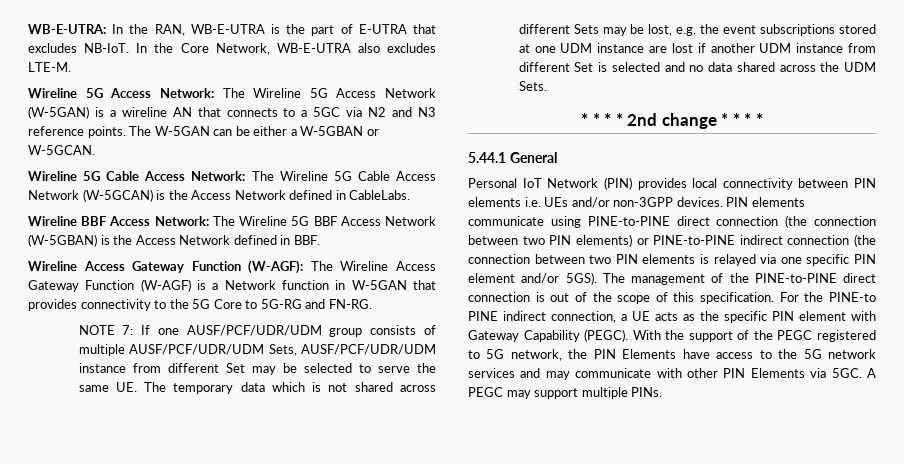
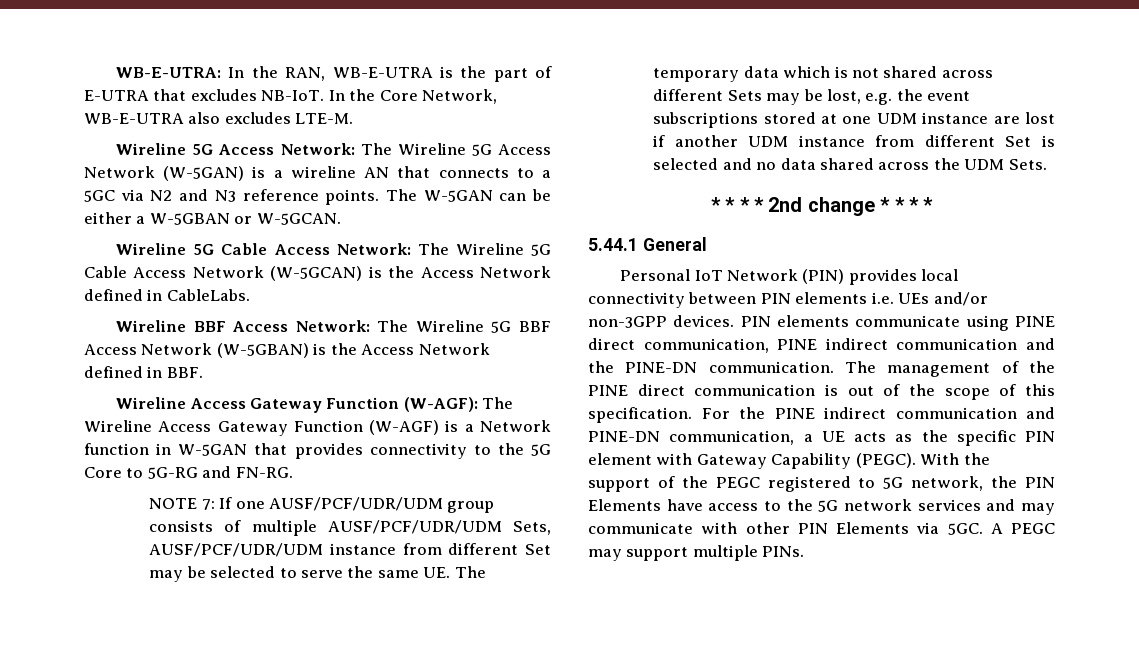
- PIN elements communicate using PINE-to-PINE direct connection (the connection between two PIN elements) or PINE-to-PINE indirect connection (the connection between two PIN elements is relayed via one specific PIN element and/or 5GS).
+ PIN elements communicate using PINE direct communication, PINE indirect communication and the PINE-DN communication.
- The management of the PINE-to-PINE direct connection is out of the scope of this specification.
+ The management of the PINE direct communication is out of the scope of this specification.
- For the PINE-to PINE indirect connection, a UE acts as the specific PIN element with Gateway Capability (PEGC).
+ For the PINE indirect communication and PINE-DN communication, a UE acts as the specific PIN element with Gateway Capability (PEGC).

